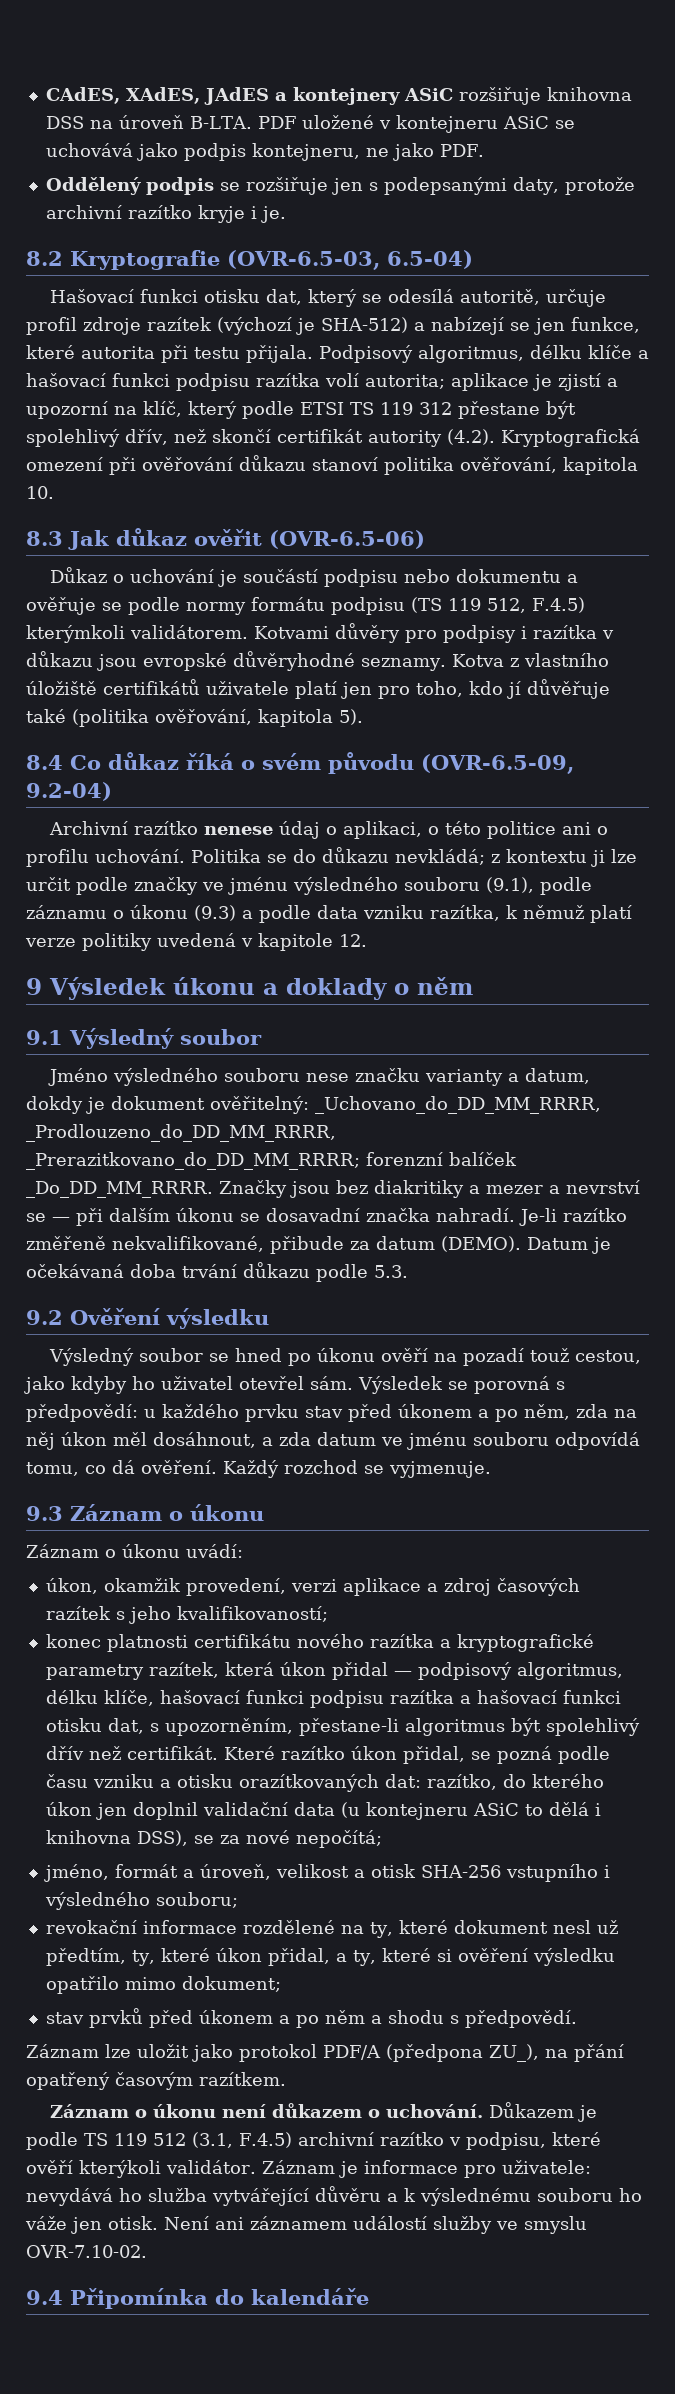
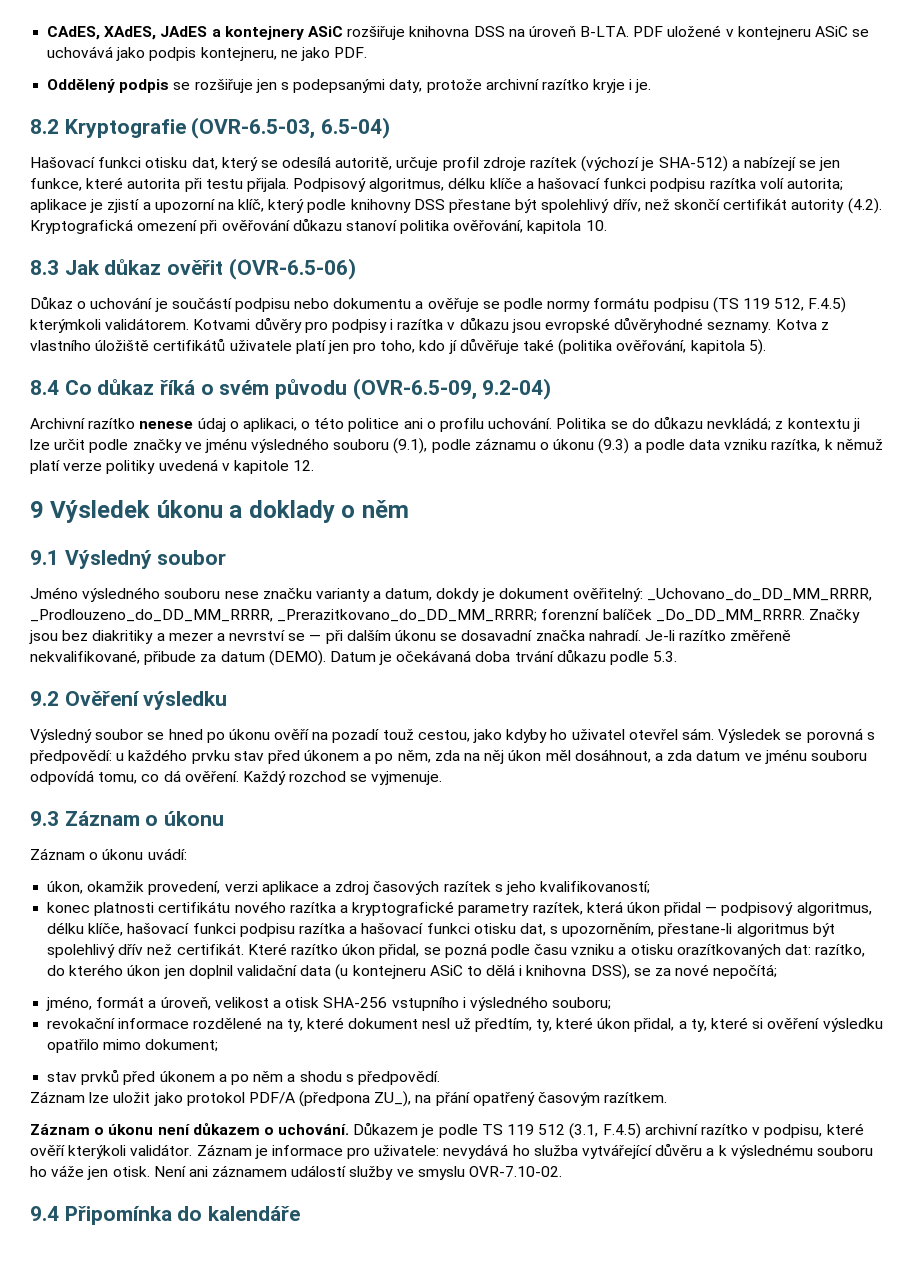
- Podpisový algoritmus, délku klíče a hašovací funkci podpisu razítka volí autorita; aplikace je zjistí a upozorní na klíč, který podle ETSI TS 119 312 přestane být spolehlivý dřív, než skončí certifikát autority (4.2). Kryptografická omezení při ověřování důkazu stanoví politika ověřování, kapitola 10.
+ Podpisový algoritmus, délku klíče a hašovací funkci podpisu razítka volí autorita; aplikace je zjistí a upozorní na klíč, který podle knihovny DSS přestane být spolehlivý dřív, než skončí certifikát autority (4.2). Kryptografická omezení při ověřování důkazu stanoví politika ověřování, kapitola 10.

